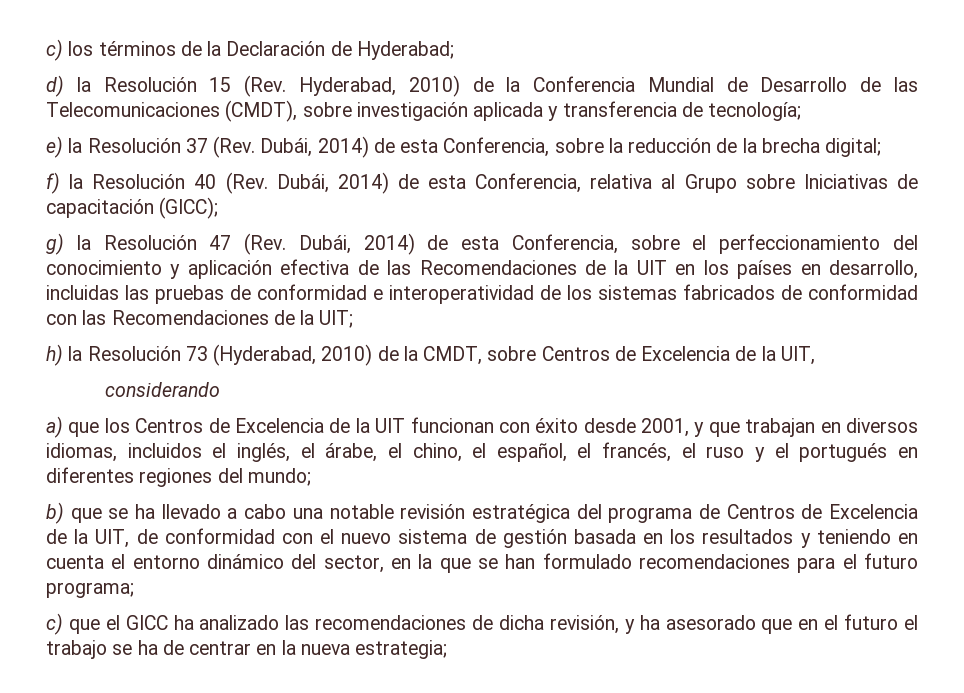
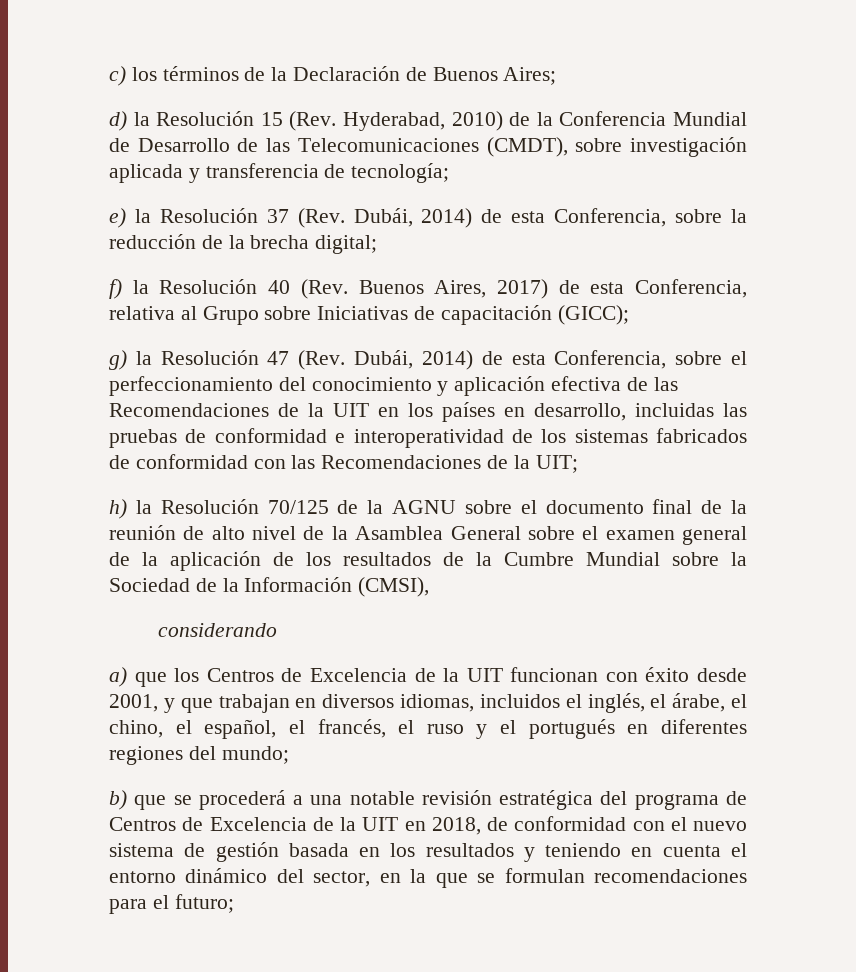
- c) los términos de la Declaración de Hyderabad;
+ c) los términos de la Declaración de Buenos Aires;
- f) la Resolución 40 (Rev. Dubái, 2014) de esta Conferencia, relativa al Grupo sobre Iniciativas de capacitación (GICC);
+ f) la Resolución 40 (Rev. Buenos Aires, 2017) de esta Conferencia, relativa al Grupo sobre Iniciativas de capacitación (GICC);
- h) la Resolución 73 (Hyderabad, 2010) de la CMDT, sobre Centros de Excelencia de la UIT,
+ h) la Resolución 70/125 de la AGNU sobre el documento final de la reunión de alto nivel de la Asamblea General sobre el examen general de la aplicación de los resultados de la Cumbre Mundial sobre la Sociedad de la Información (CMSI),
- b) que se ha llevado a cabo una notable revisión estratégica del programa de Centros de Excelencia de la UIT, de conformidad con el nuevo sistema de gestión basada en los resultados y teniendo en cuenta el entorno dinámico del sector, en la que se han formulado recomendaciones para el futuro programa;
- c) que el GICC ha analizado las recomendaciones de dicha revisión, y ha asesorado que en el futuro el trabajo se ha de centrar en la nueva estrategia;
+ b) que se procederá a una notable revisión estratégica del programa de Centros de Excelencia de la UIT en 2018, de conformidad con el nuevo sistema de gestión basada en los resultados y teniendo en cuenta el entorno dinámico del sector, en la que se formulan recomendaciones para el futuro;

